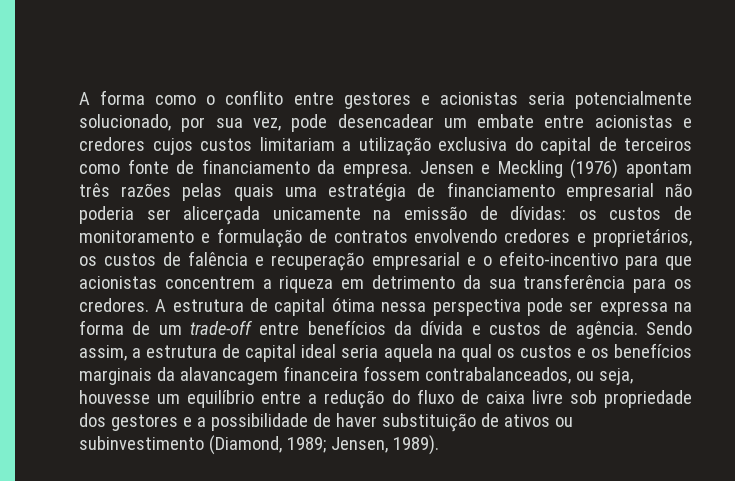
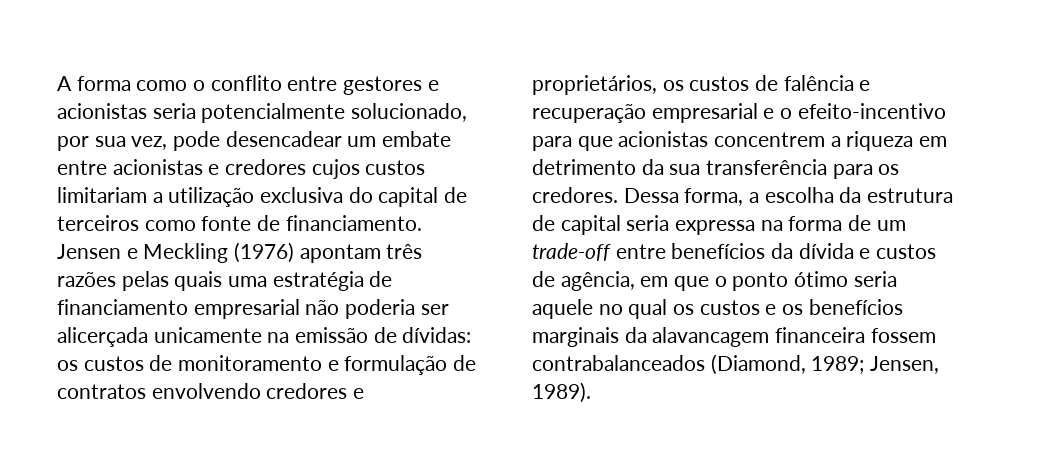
- A forma como o conflito entre gestores e acionistas seria potencialmente solucionado, por sua vez, pode desencadear um embate entre acionistas e credores cujos custos limitariam a utilização exclusiva do capital de terceiros como fonte de financiamento da empresa.
+ A forma como o conflito entre gestores e acionistas seria potencialmente solucionado, por sua vez, pode desencadear um embate entre acionistas e credores cujos custos limitariam a utilização exclusiva do capital de terceiros como fonte de financiamento.
- A estrutura de capital ótima nessa perspectiva pode ser expressa na forma de um trade-off entre benefícios da dívida e custos de agência. Sendo assim, a estrutura de capital ideal seria aquela na qual os custos e os benefícios marginais da alavancagem financeira fossem contrabalanceados, ou seja, houvesse um equilíbrio entre a redução do fluxo de caixa livre sob propriedade dos gestores e a possibilidade de haver substituição de ativos ou subinvestimento (Diamond, 1989; Jensen, 1989).
+ Dessa forma, a escolha da estrutura de capital seria expressa na forma de um trade-off entre benefícios da dívida e custos de agência, em que o ponto ótimo seria aquele no qual os custos e os benefícios marginais da alavancagem financeira fossem contrabalanceados (Diamond, 1989; Jensen, 1989).

